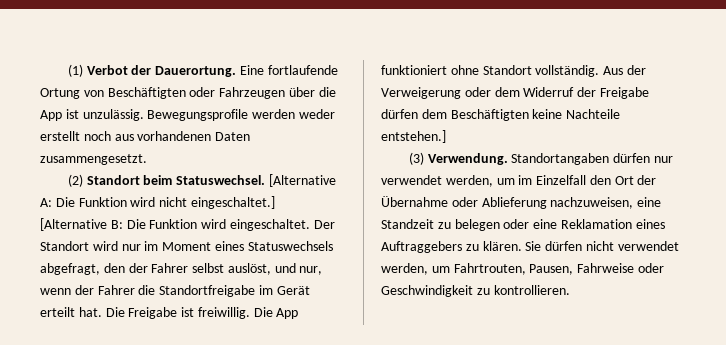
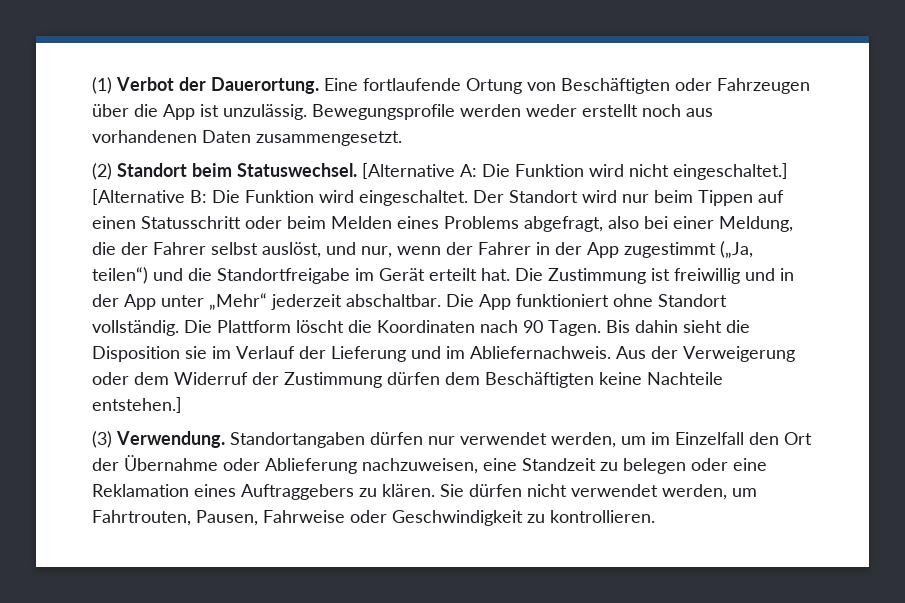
- Der Standort wird nur im Moment eines Statuswechsels abgefragt, den der Fahrer selbst auslöst, und nur, wenn der Fahrer die Standortfreigabe im Gerät erteilt hat.
+ Der Standort wird nur beim Tippen auf einen Statusschritt oder beim Melden eines Problems abgefragt, also bei einer Meldung, die der Fahrer selbst auslöst, und nur, wenn der Fahrer in der App zugestimmt („Ja, teilen“) und die Standortfreigabe im Gerät erteilt hat.
- Die Freigabe ist freiwillig.
+ Die Zustimmung ist freiwillig und in der App unter „Mehr“ jederzeit abschaltbar.
+ Die Plattform löscht die Koordinaten nach 90 Tagen. Bis dahin sieht die Disposition sie im Verlauf der Lieferung und im Abliefernachweis.
- Aus der Verweigerung oder dem Widerruf der Freigabe dürfen dem Beschäftigten keine Nachteile entstehen.]
+ Aus der Verweigerung oder dem Widerruf der Zustimmung dürfen dem Beschäftigten keine Nachteile entstehen.]

